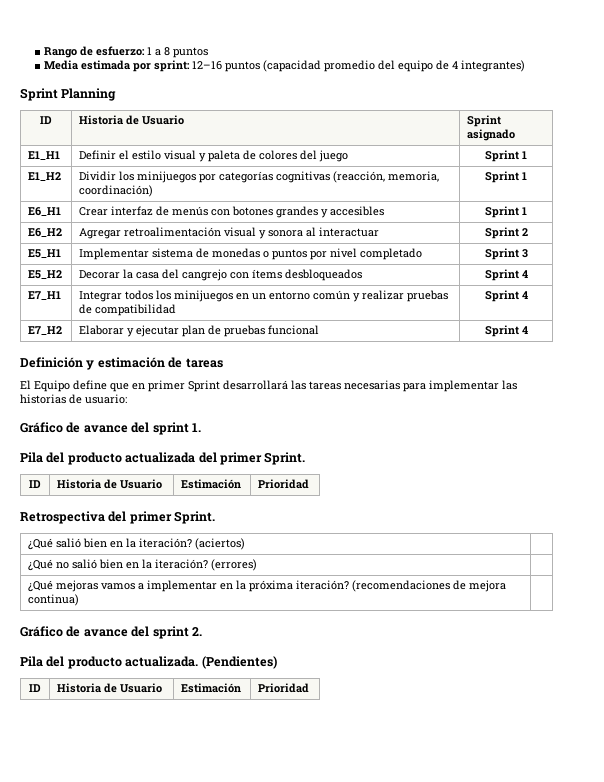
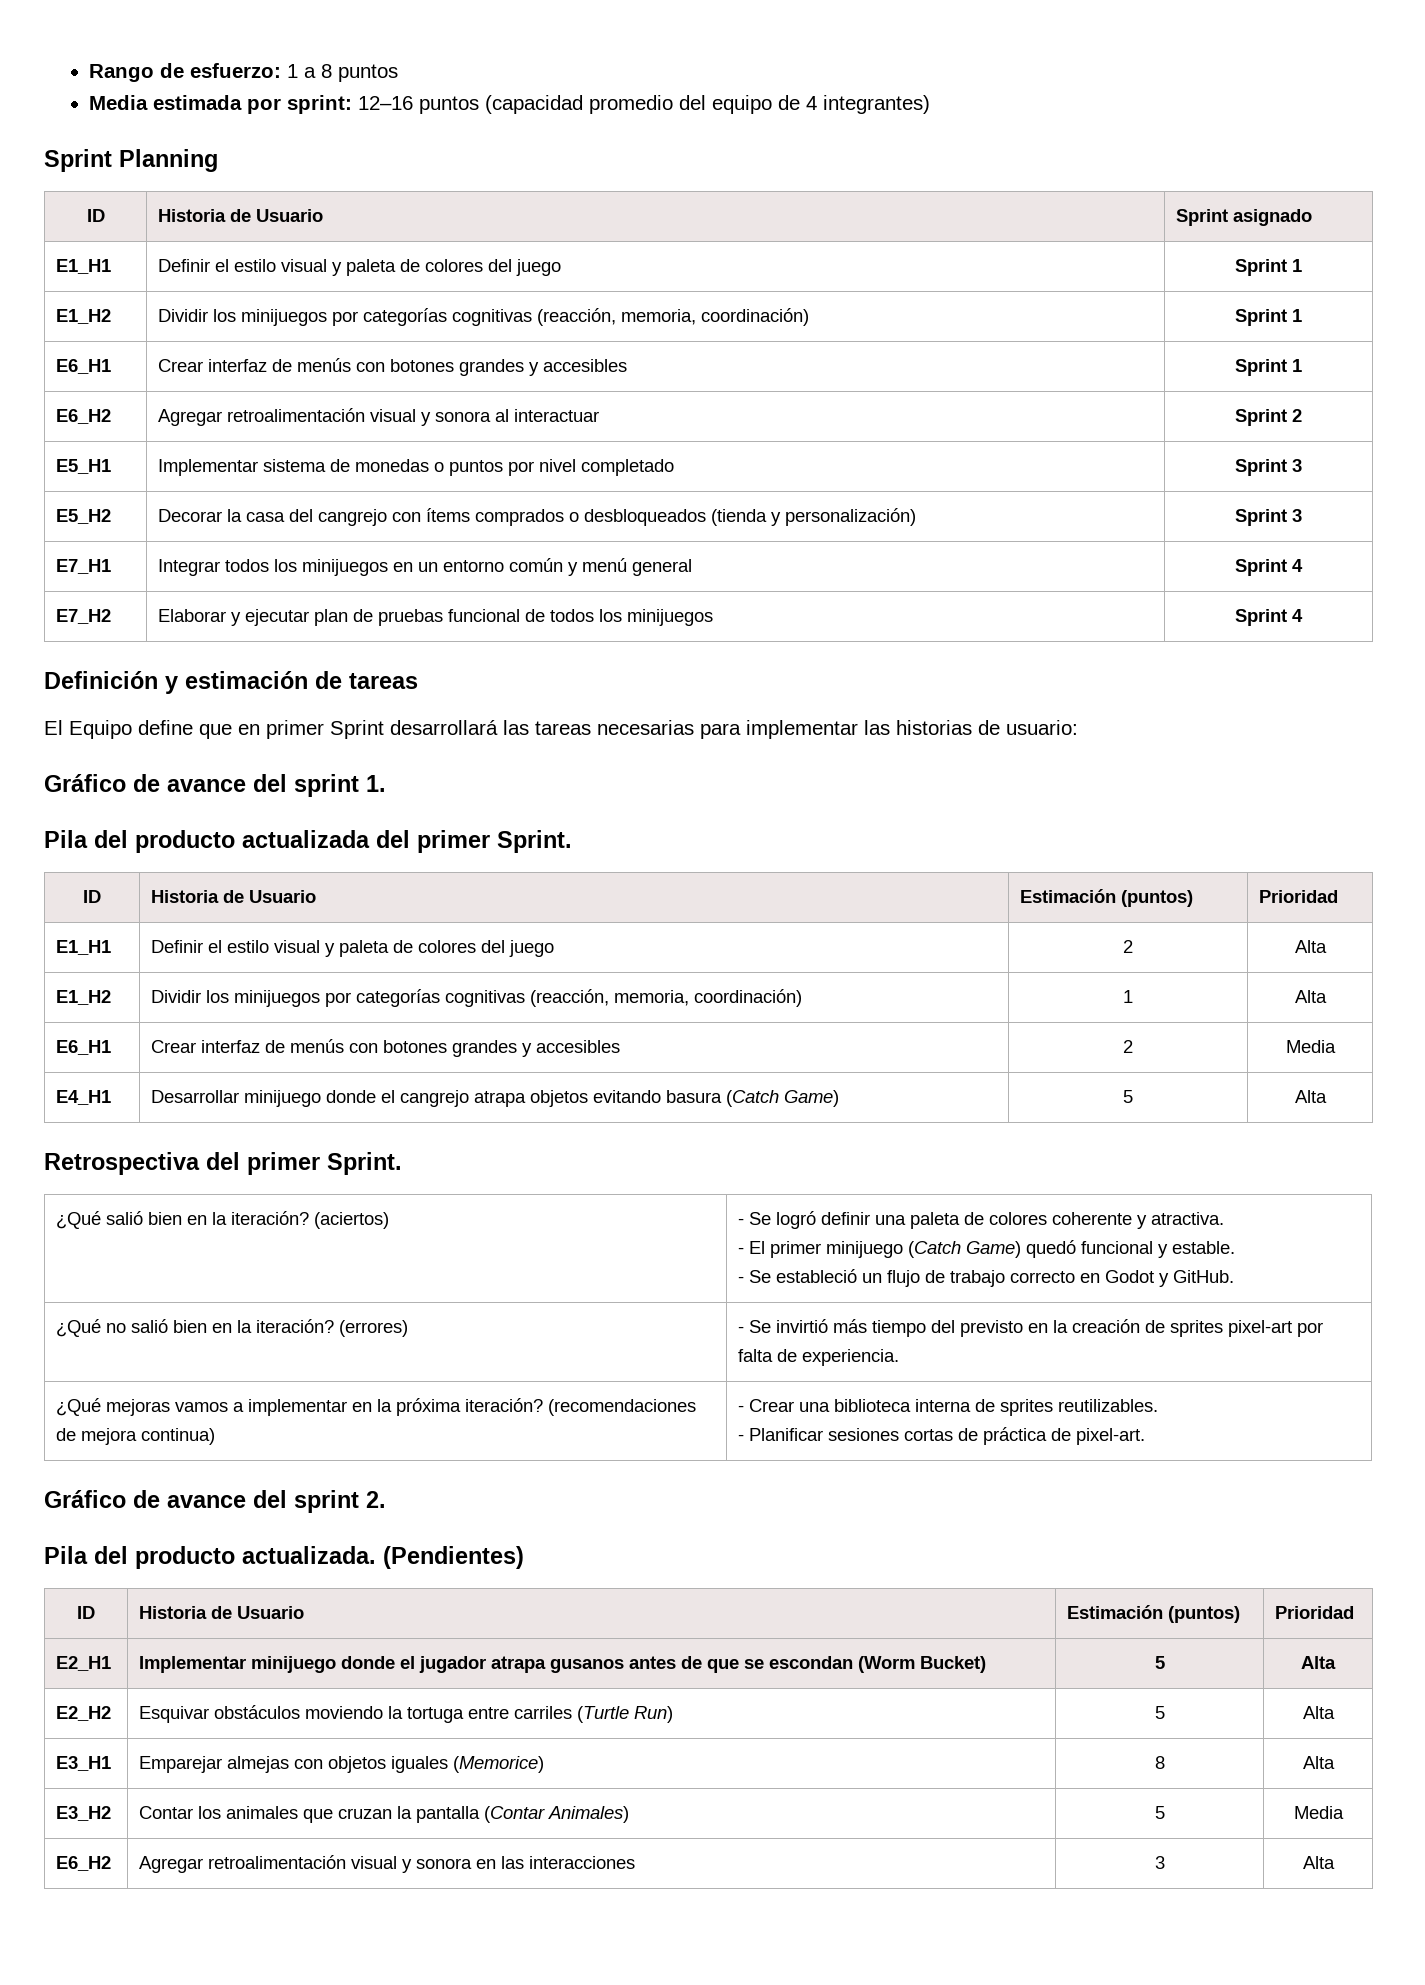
- E5_H2 | Decorar la casa del cangrejo con ítems desbloqueados | Sprint 4
+ E5_H2 | Decorar la casa del cangrejo con ítems comprados o desbloqueados (tienda y personalización) | Sprint 3
- E7_H1 | Integrar todos los minijuegos en un entorno común y realizar pruebas de compatibilidad | Sprint 4
+ E7_H1 | Integrar todos los minijuegos en un entorno común y menú general | Sprint 4
- E7_H2 | Elaborar y ejecutar plan de pruebas funcional | Sprint 4
+ E7_H2 | Elaborar y ejecutar plan de pruebas funcional de todos los minijuegos | Sprint 4
  Pila del producto actualizada del primer Sprint.
- ID | Historia de Usuario | Estimación | Prioridad
+ ID | Historia de Usuario | Estimación (puntos) | Prioridad
+ E1_H1 | Definir el estilo visual y paleta de colores del juego | 2 | Alta
+ E1_H2 | Dividir los minijuegos por categorías cognitivas (reacción, memoria, coordinación) | 1 | Alta
+ E6_H1 | Crear interfaz de menús con botones grandes y accesibles | 2 | Media
+ E4_H1 | Desarrollar minijuego donde el cangrejo atrapa objetos evitando basura (Catch Game) | 5 | Alta
- ¿Qué salió bien en la iteración? (aciertos) |
+ ¿Qué salió bien en la iteración? (aciertos) | - Se logró definir una paleta de colores coherente y atractiva.
+ - El primer minijuego (Catch Game) quedó funcional y estable.
+ - Se estableció un flujo de trabajo correcto en Godot y GitHub.
- ¿Qué no salió bien en la iteración? (errores) |
+ ¿Qué no salió bien en la iteración? (errores) | - Se invirtió más tiempo del previsto en la creación de sprites pixel-art por falta de experiencia.
- ¿Qué mejoras vamos a implementar en la próxima iteración? (recomendaciones de mejora continua) |
+ ¿Qué mejoras vamos a implementar en la próxima iteración? (recomendaciones de mejora continua) | - Crear una biblioteca interna de sprites reutilizables.
+ - Planificar sesiones cortas de práctica de pixel-art.
  (Pendientes)
- ID | Historia de Usuario | Estimación | Prioridad
+ ID | Historia de Usuario | Estimación (puntos) | Prioridad
+ E2_H1 | Implementar minijuego donde el jugador atrapa gusanos antes de que se escondan (Worm Bucket) | 5 | Alta
+ E2_H2 | Esquivar obstáculos moviendo la tortuga entre carriles (Turtle Run) | 5 | Alta
+ E3_H1 | Emparejar almejas con objetos iguales (Memorice) | 8 | Alta
+ E3_H2 | Contar los animales que cruzan la pantalla (Contar Animales) | 5 | Media
+ E6_H2 | Agregar retroalimentación visual y sonora en las interacciones | 3 | Alta

